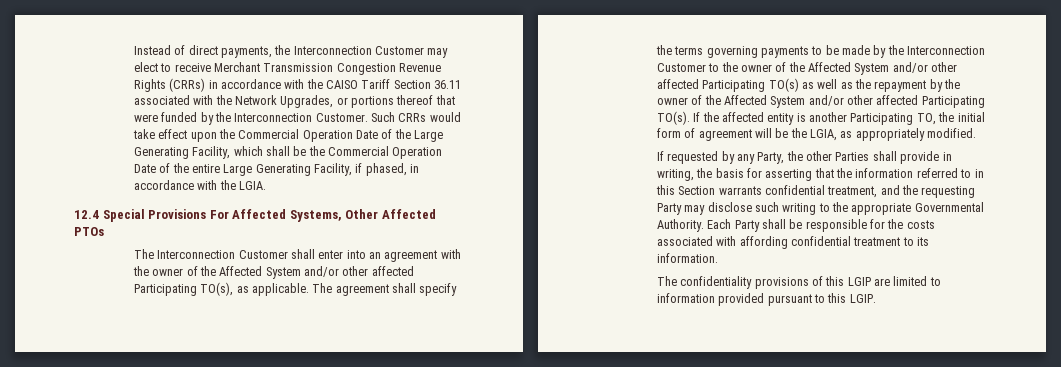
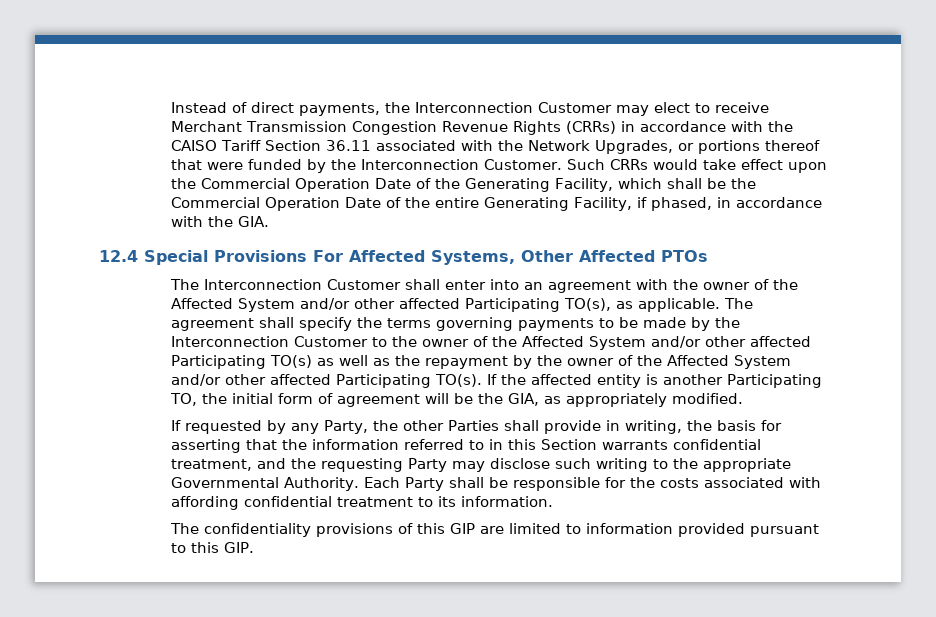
- Such CRRs would take effect upon the Commercial Operation Date of the Large Generating Facility, which shall be the Commercial Operation Date of the entire Large Generating Facility, if phased, in accordance with the LGIA.
+ Such CRRs would take effect upon the Commercial Operation Date of the Generating Facility, which shall be the Commercial Operation Date of the entire Generating Facility, if phased, in accordance with the GIA.
- If the affected entity is another Participating TO, the initial form of agreement will be the LGIA, as appropriately modified.
+ If the affected entity is another Participating TO, the initial form of agreement will be the GIA, as appropriately modified.
- The confidentiality provisions of this LGIP are limited to information provided pursuant to this LGIP.
+ The confidentiality provisions of this GIP are limited to information provided pursuant to this GIP.

